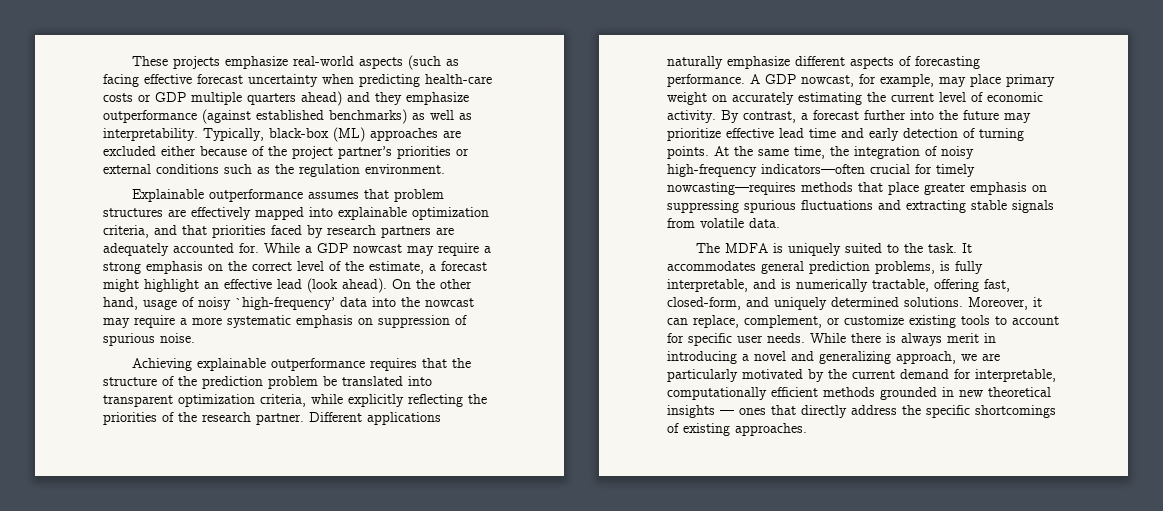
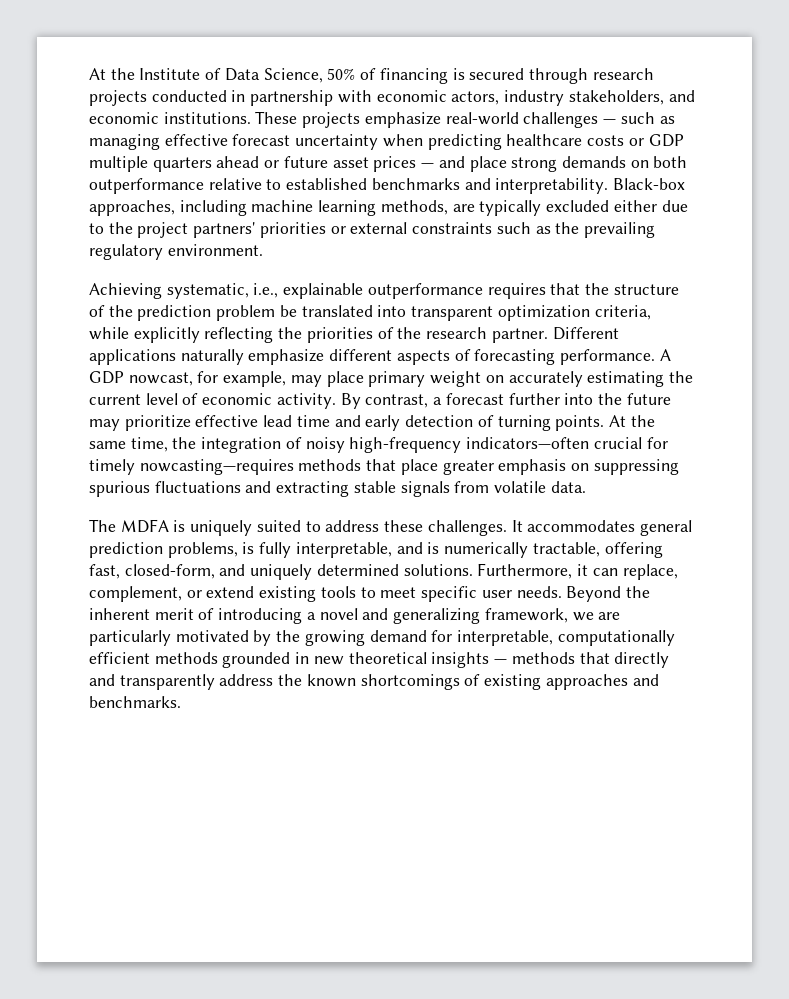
- These projects emphasize real-world aspects (such as facing effective forecast uncertainty when predicting health-care costs or GDP multiple quarters ahead) and they emphasize outperformance (against established benchmarks) as well as interpretability. Typically, black-box (ML) approaches are excluded either because of the project partner’s priorities or external conditions such as the regulation environment.
+ At the Institute of Data Science, 50% of financing is secured through research projects conducted in partnership with economic actors, industry stakeholders, and economic institutions. These projects emphasize real-world challenges — such as managing effective forecast uncertainty when predicting healthcare costs or GDP multiple quarters ahead or future asset prices — and place strong demands on both outperformance relative to established benchmarks and interpretability. Black-box approaches, including machine learning methods, are typically excluded either due to the project partners' priorities or external constraints such as the prevailing regulatory environment.
- Explainable outperformance assumes that problem structures are effectively mapped into explainable optimization criteria, and that priorities faced by research partners are adequately accounted for. While a GDP nowcast may require a strong emphasis on the correct level of the estimate, a forecast might highlight an effective lead (look ahead). On the other hand, usage of noisy `high-frequency’ data into the nowcast may require a more systematic emphasis on suppression of spurious noise.
- Achieving explainable outperformance requires that the structure of the prediction problem be translated into transparent optimization criteria, while explicitly reflecting the priorities of the research partner.
+ Achieving systematic, i.e., explainable outperformance requires that the structure of the prediction problem be translated into transparent optimization criteria, while explicitly reflecting the priorities of the research partner.
- The MDFA is uniquely suited to the task.
+ The MDFA is uniquely suited to address these challenges.
- Moreover, it can replace, complement, or customize existing tools to account for specific user needs.
+ Furthermore, it can replace, complement, or extend existing tools to meet specific user needs.
- While there is always merit in introducing a novel and generalizing approach, we are particularly motivated by the current demand for interpretable, computationally efficient methods grounded in new theoretical insights — ones that directly address the specific shortcomings of existing approaches.
+ Beyond the inherent merit of introducing a novel and generalizing framework, we are particularly motivated by the growing demand for interpretable, computationally efficient methods grounded in new theoretical insights — methods that directly and transparently address the known shortcomings of existing approaches and benchmarks.

